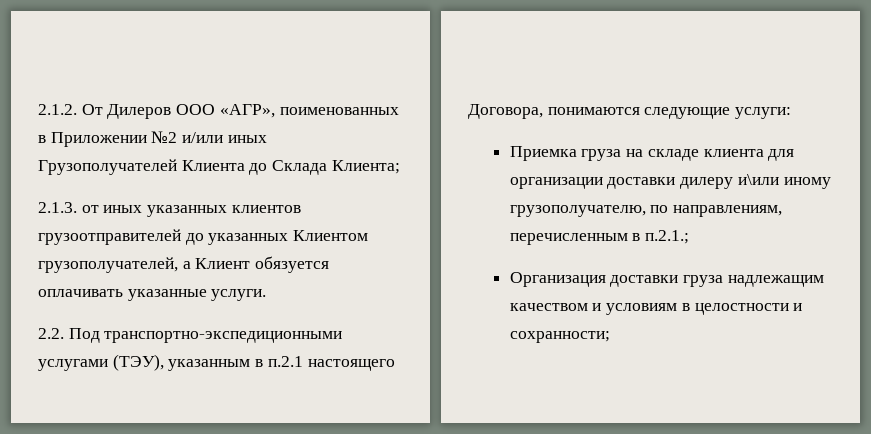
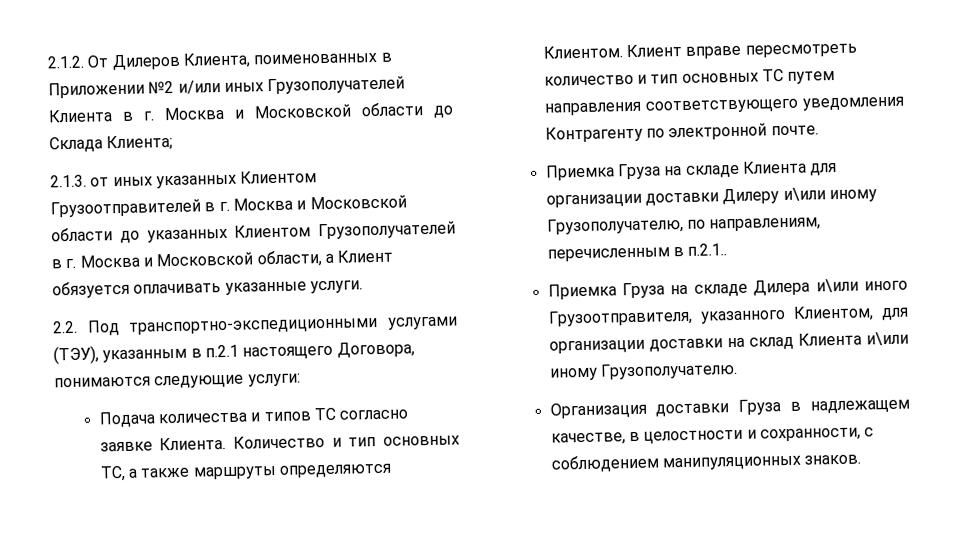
- 2.1.2. От Дилеров ООО «АГР», поименованных в Приложении №2 и/или иных Грузополучателей Клиента до Склада Клиента;
+ 2.1.2. От Дилеров Клиента, поименованных в Приложении №2 и/или иных Грузополучателей Клиента в г. Москва и Московской области до Склада Клиента;
- 2.1.3. от иных указанных клиентов грузоотправителей до указанных Клиентом грузополучателей, а Клиент обязуется оплачивать указанные услуги.
+ 2.1.3. от иных указанных Клиентом Грузоотправителей в г. Москва и Московской области до указанных Клиентом Грузополучателей в г. Москва и Московской области, а Клиент обязуется оплачивать указанные услуги.
- Приемка груза на складе клиента для организации доставки дилеру и\или иному грузополучателю, по направлениям, перечисленным в п.2.1.;
- Организация доставки груза надлежащим качеством и условиям в целостности и сохранности;
+ Подача количества и типов ТС согласно заявке Клиента. Количество и тип основных ТС, а также маршруты определяются Клиентом. Клиент вправе пересмотреть количество и тип основных ТС путем направления соответствующего уведомления Контрагенту по электронной почте.
+ Приемка Груза на складе Клиента для организации доставки Дилеру и\или иному Грузополучателю, по направлениям, перечисленным в п.2.1..
+ Приемка Груза на складе Дилера и\или иного Грузоотправителя, указанного Клиентом, для организации доставки на склад Клиента и\или иному Грузополучателю.
+ Организация доставки Груза в надлежащем качестве, в целостности и сохранности, с соблюдением манипуляционных знаков.

